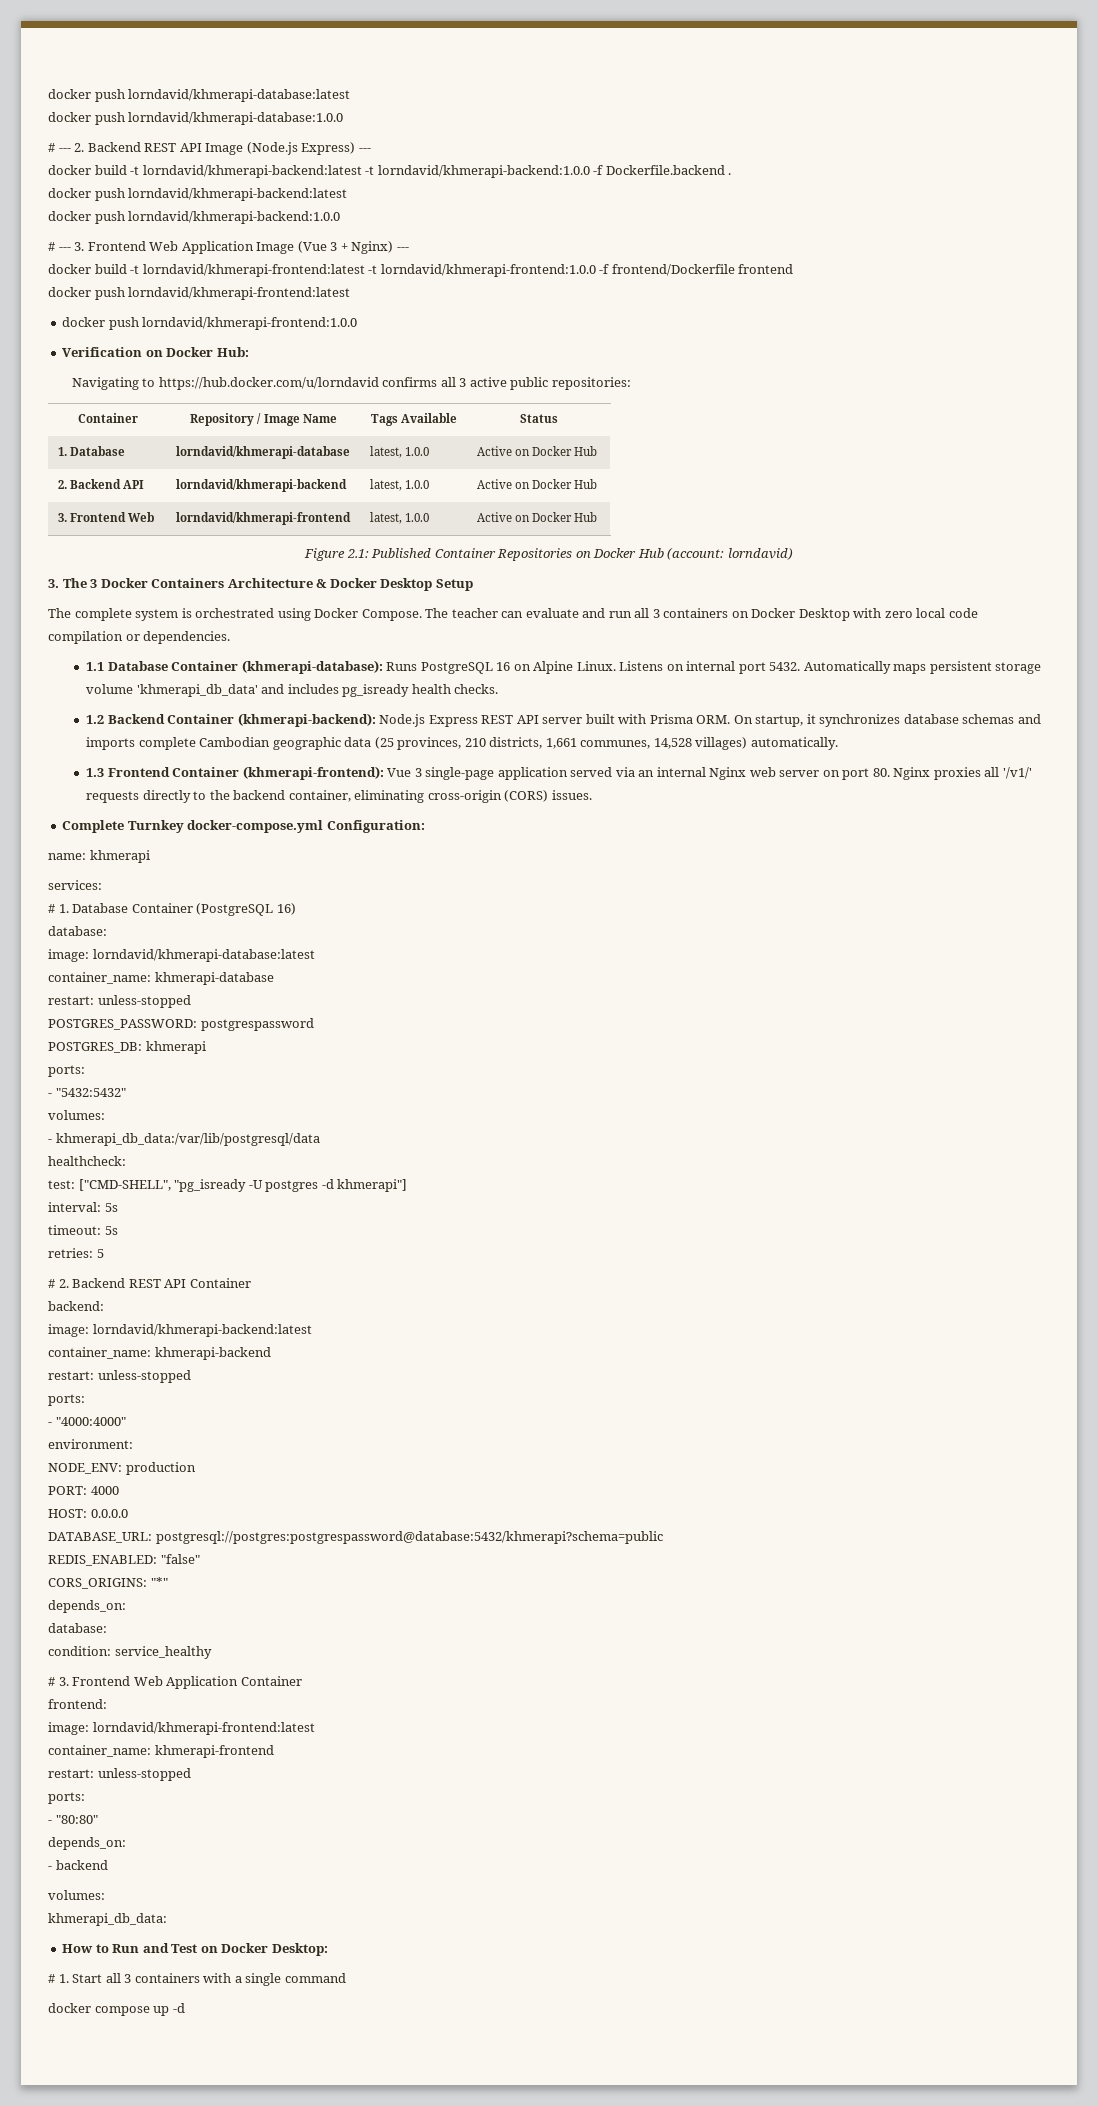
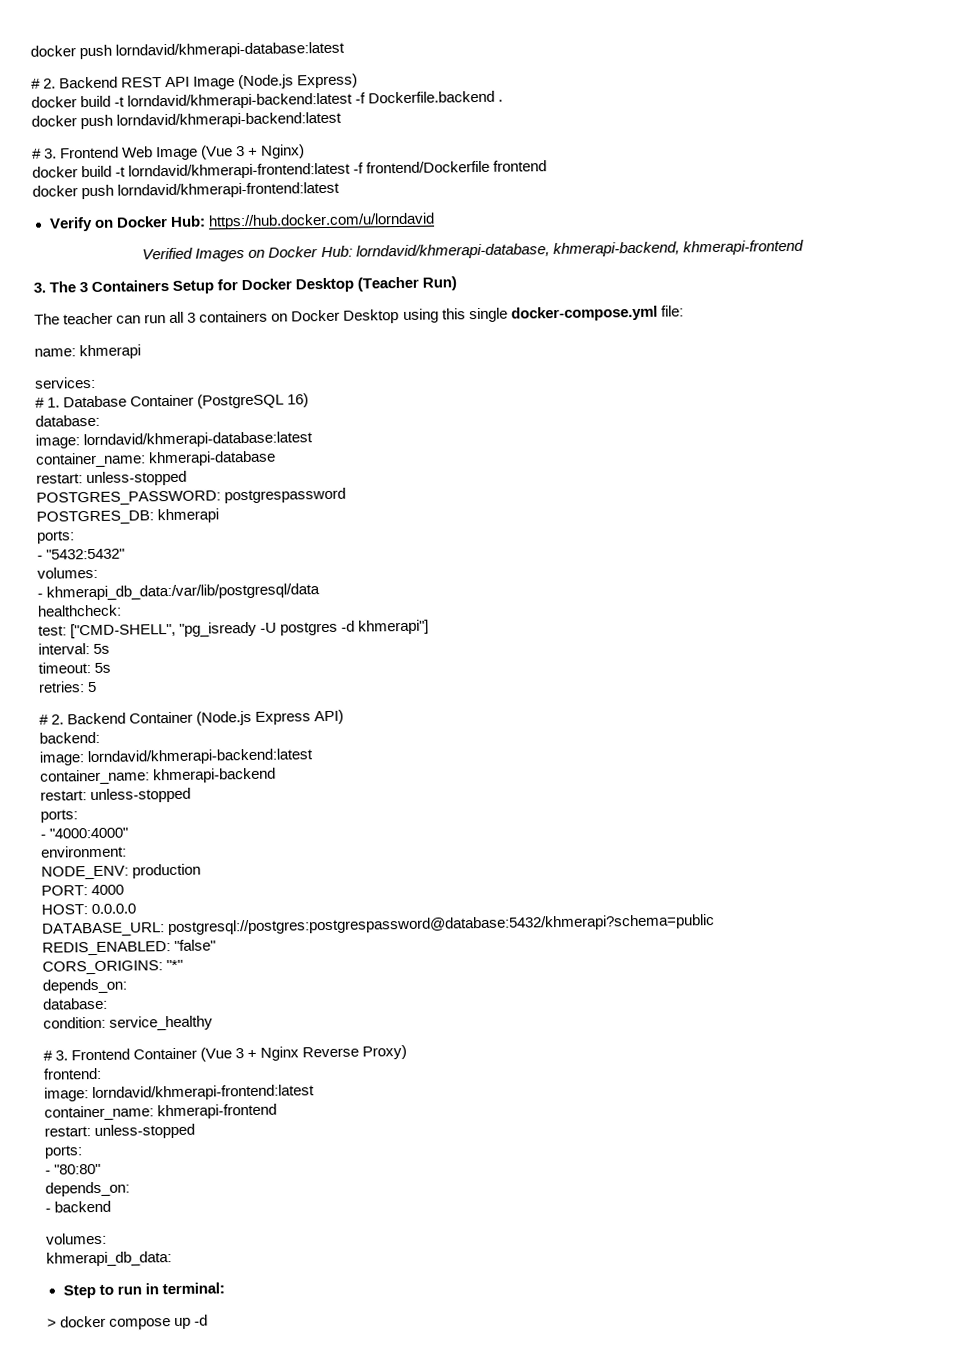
- docker push lorndavid/khmerapi-database:1.0.0
- # --- 2. Backend REST API Image (Node.js Express) ---
+ # 2. Backend REST API Image (Node.js Express)
- docker build -t lorndavid/khmerapi-backend:latest -t lorndavid/khmerapi-backend:1.0.0 -f Dockerfile.backend .
+ docker build -t lorndavid/khmerapi-backend:latest -f Dockerfile.backend .
- docker push lorndavid/khmerapi-backend:1.0.0
- # --- 3. Frontend Web Application Image (Vue 3 + Nginx) ---
+ # 3. Frontend Web Image (Vue 3 + Nginx)
- docker build -t lorndavid/khmerapi-frontend:latest -t lorndavid/khmerapi-frontend:1.0.0 -f frontend/Dockerfile frontend
+ docker build -t lorndavid/khmerapi-frontend:latest -f frontend/Dockerfile frontend
- docker push lorndavid/khmerapi-frontend:1.0.0
- Verification on Docker Hub:
- Navigating to https://hub.docker.com/u/lorndavid confirms all 3 active public repositories:
- Container | Repository / Image Name | Tags Available | Status
- 1. Database | lorndavid/khmerapi-database | latest, 1.0.0 | Active on Docker Hub
- 2. Backend API | lorndavid/khmerapi-backend | latest, 1.0.0 | Active on Docker Hub
- 3. Frontend Web | lorndavid/khmerapi-frontend | latest, 1.0.0 | Active on Docker Hub
- Figure 2.1: Published Container Repositories on Docker Hub (account: lorndavid)
- 3. The 3 Docker Containers Architecture & Docker Desktop Setup
- The complete system is orchestrated using Docker Compose. The teacher can evaluate and run all 3 containers on Docker Desktop with zero local code compilation or dependencies.
- 1.1 Database Container (khmerapi-database): Runs PostgreSQL 16 on Alpine Linux. Listens on internal port 5432. Automatically maps persistent storage volume 'khmerapi_db_data' and includes pg_isready health checks.
- 1.2 Backend Container (khmerapi-backend): Node.js Express REST API server built with Prisma ORM. On startup, it synchronizes database schemas and imports complete Cambodian geographic data (25 provinces, 210 districts, 1,661 communes, 14,528 villages) automatically.
- 1.3 Frontend Container (khmerapi-frontend): Vue 3 single-page application served via an internal Nginx web server on port 80. Nginx proxies all '/v1/' requests directly to the backend container, eliminating cross-origin (CORS) issues.
- Complete Turnkey docker-compose.yml Configuration:
+ Verify on Docker Hub: https://hub.docker.com/u/lorndavid
+ Verified Images on Docker Hub: lorndavid/khmerapi-database, khmerapi-backend, khmerapi-frontend
+ 3. The 3 Containers Setup for Docker Desktop (Teacher Run)
+ The teacher can run all 3 containers on Docker Desktop using this single docker-compose.yml file:
- # 2. Backend REST API Container
+ # 2. Backend Container (Node.js Express API)
- # 3. Frontend Web Application Container
+ # 3. Frontend Container (Vue 3 + Nginx Reverse Proxy)
- How to Run and Test on Docker Desktop:
- # 1. Start all 3 containers with a single command
- docker compose up -d
+ Step to run in terminal:
+ > docker compose up -d

